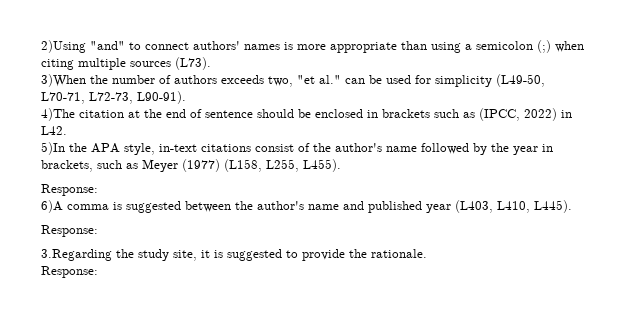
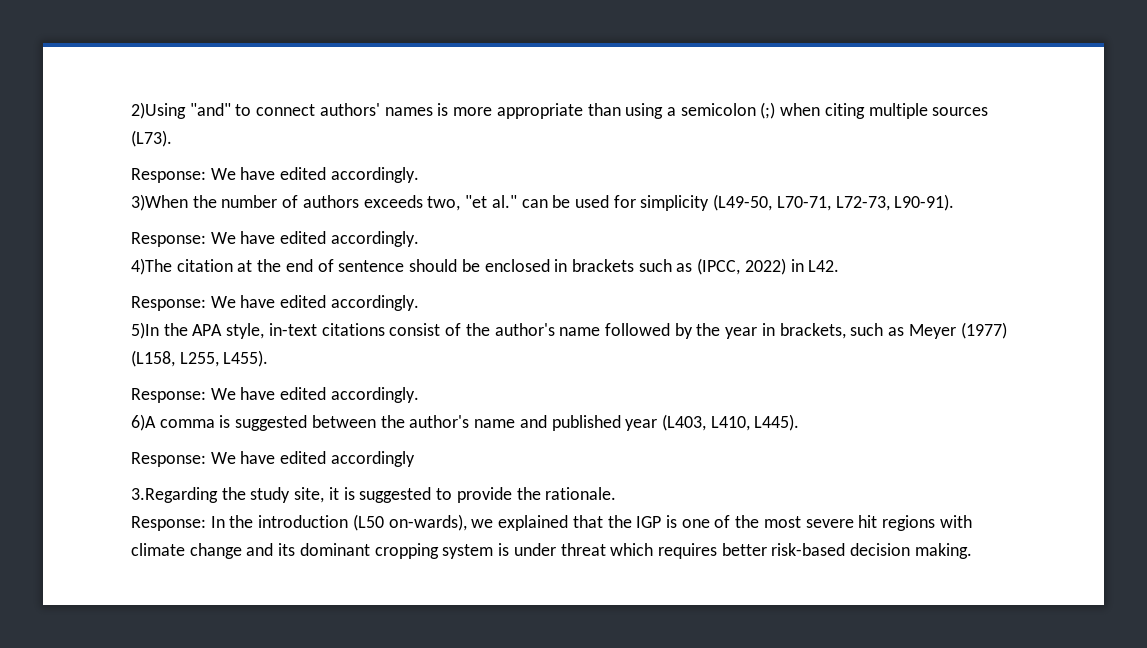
  2)Using "and" to connect authors' names is more appropriate than using a semicolon (;) when citing multiple sources (L73).
+ Response: We have edited accordingly.
  3)When the number of authors exceeds two, "et al." can be used for simplicity (L49-50, L70-71, L72-73, L90-91).
+ Response: We have edited accordingly.
  4)The citation at the end of sentence should be enclosed in brackets such as (IPCC, 2022) in L42.
+ Response: We have edited accordingly.
  5)In the APA style, in-text citations consist of the author's name followed by the year in brackets, such as Meyer (1977) (L158, L255, L455).
- Response:
+ Response: We have edited accordingly.
  6)A comma is suggested between the author's name and published year (L403, L410, L445).
- Response:
+ Response: We have edited accordingly
  3.Regarding the study site, it is suggested to provide the rationale.
- Response:
+ Response: In the introduction (L50 on-wards), we explained that the IGP is one of the most severe hit regions with climate change and its dominant cropping system is under threat which requires better risk-based decision making.

